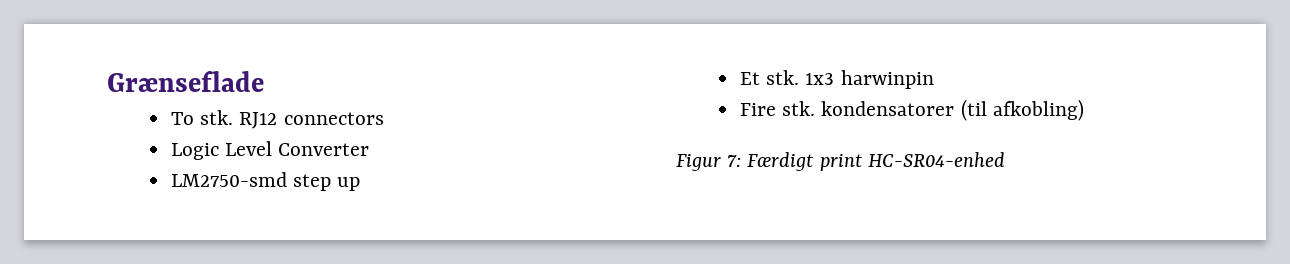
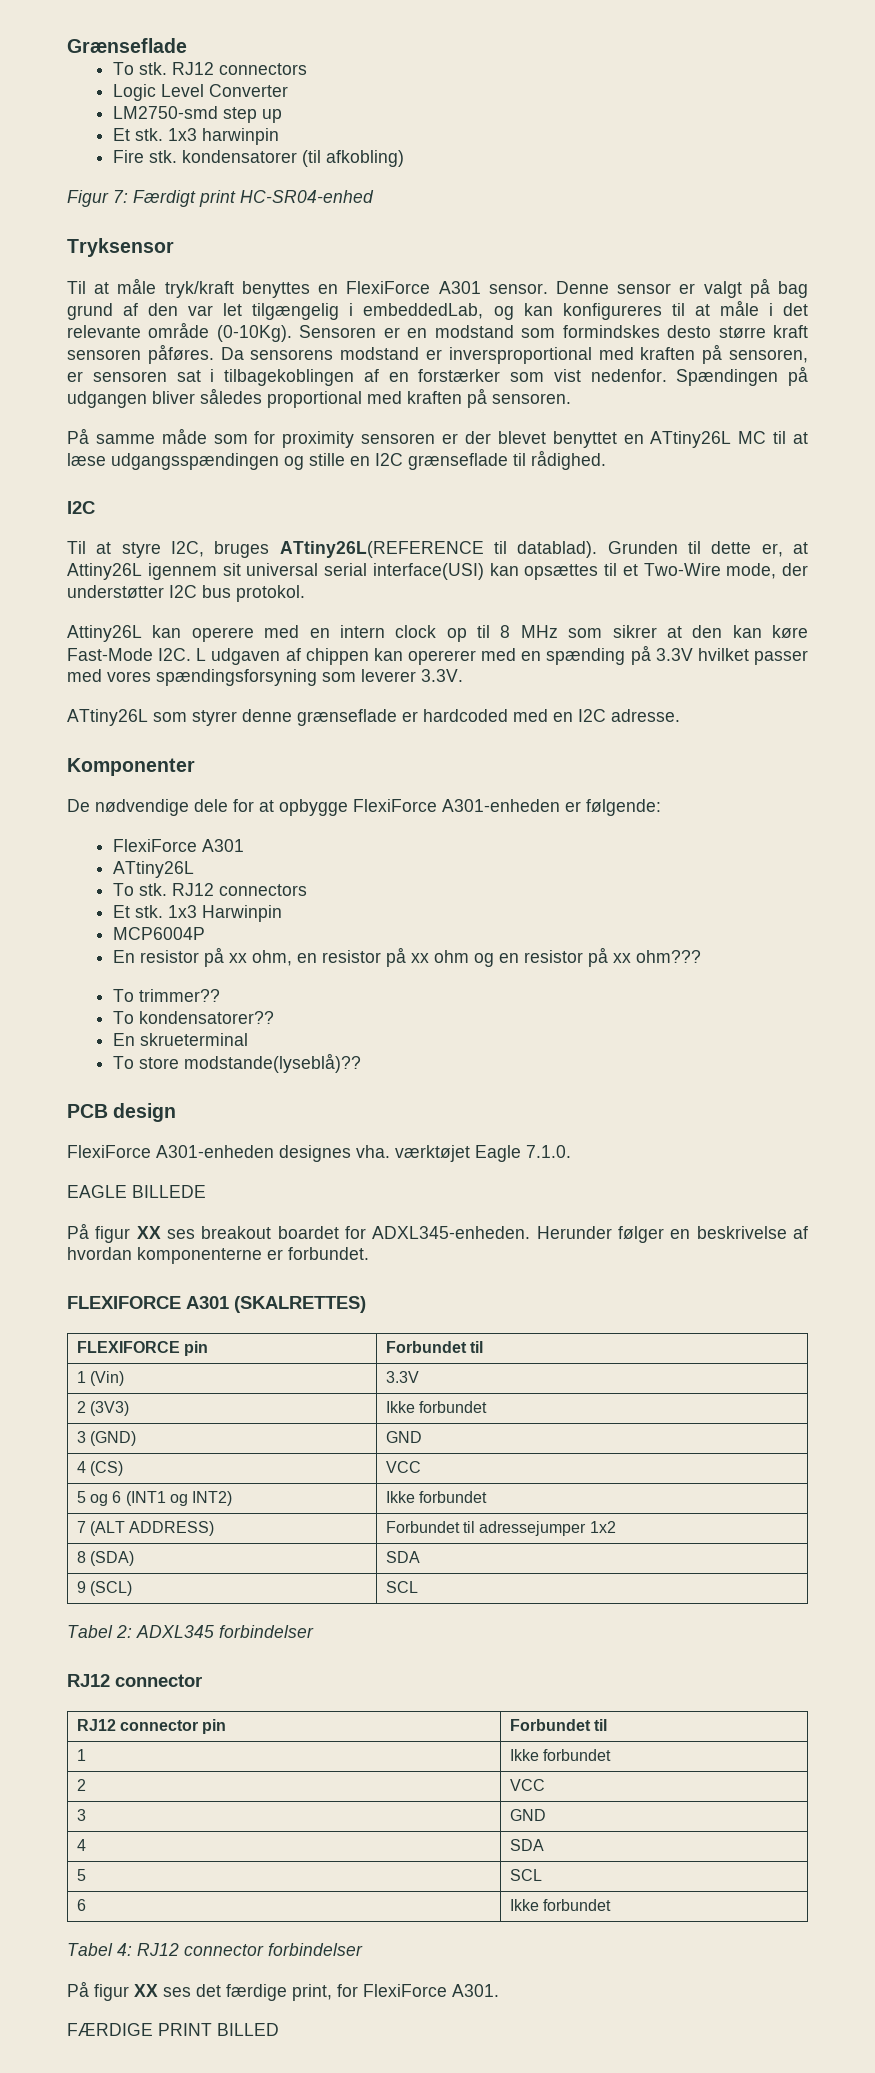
+ Tryksensor
+ Til at måle tryk/kraft benyttes en FlexiForce A301 sensor. Denne sensor er valgt på bag grund af den var let tilgængelig i embeddedLab, og kan konfigureres til at måle i det relevante område (0-10Kg). Sensoren er en modstand som formindskes desto større kraft sensoren påføres. Da sensorens modstand er inversproportional med kraften på sensoren, er sensoren sat i tilbagekoblingen af en forstærker som vist nedenfor. Spændingen på udgangen bliver således proportional med kraften på sensoren.
+ På samme måde som for proximity sensoren er der blevet benyttet en ATtiny26L MC til at læse udgangsspændingen og stille en I2C grænseflade til rådighed.
+ I2C
+ Til at styre I2C, bruges ATtiny26L(REFERENCE til datablad). Grunden til dette er, at Attiny26L igennem sit universal serial interface(USI) kan opsættes til et Two-Wire mode, der understøtter I2C bus protokol.
+ Attiny26L kan operere med en intern clock op til 8 MHz som sikrer at den kan køre Fast-Mode I2C. L udgaven af chippen kan opererer med en spænding på 3.3V hvilket passer med vores spændingsforsyning som leverer 3.3V.
+ ATtiny26L som styrer denne grænseflade er hardcoded med en I2C adresse.
+ Komponenter
+ De nødvendige dele for at opbygge FlexiForce A301-enheden er følgende:
+ FlexiForce A301
+ ATtiny26L
+ To stk. RJ12 connectors
+ Et stk. 1x3 Harwinpin
+ MCP6004P
+ En resistor på xx ohm, en resistor på xx ohm og en resistor på xx ohm???
+ To trimmer??
+ To kondensatorer??
+ En skrueterminal
+ To store modstande(lyseblå)??
+ PCB design
+ FlexiForce A301-enheden designes vha. værktøjet Eagle 7.1.0.
+ EAGLE BILLEDE
+ På figur XX ses breakout boardet for ADXL345-enheden. Herunder følger en beskrivelse af hvordan komponenterne er forbundet.
+ FLEXIFORCE A301 (SKALRETTES)
+ FLEXIFORCE pin | Forbundet til
+ 1 (Vin) | 3.3V
+ 2 (3V3) | Ikke forbundet
+ 3 (GND) | GND
+ 4 (CS) | VCC
+ 5 og 6 (INT1 og INT2) | Ikke forbundet
+ 7 (ALT ADDRESS) | Forbundet til adressejumper 1x2
+ 8 (SDA) | SDA
+ 9 (SCL) | SCL
+ Tabel 2: ADXL345 forbindelser
+ RJ12 connector
+ RJ12 connector pin | Forbundet til
+ 1 | Ikke forbundet
+ 2 | VCC
+ 3 | GND
+ 4 | SDA
+ 5 | SCL
+ 6 | Ikke forbundet
+ Tabel 4: RJ12 connector forbindelser
+ På figur XX ses det færdige print, for FlexiForce A301.
+ FÆRDIGE PRINT BILLED

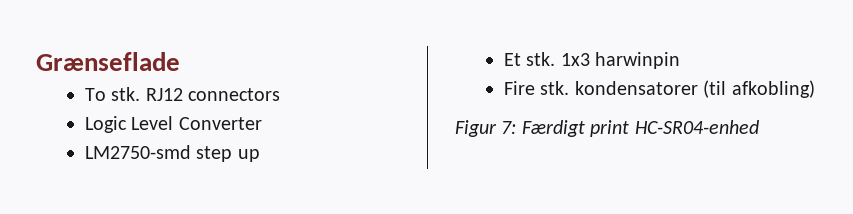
- Tryksensor
- Til at måle tryk/kraft benyttes en FlexiForce A301 sensor. Denne sensor er valgt på bag grund af den var let tilgængelig i embeddedLab, og kan konfigureres til at måle i det relevante område (0-10Kg). Sensoren er en modstand som formindskes desto større kraft sensoren påføres. Da sensorens modstand er inversproportional med kraften på sensoren, er sensoren sat i tilbagekoblingen af en forstærker som vist nedenfor. Spændingen på udgangen bliver således proportional med kraften på sensoren.
- På samme måde som for proximity sensoren er der blevet benyttet en ATtiny26L MC til at læse udgangsspændingen og stille en I2C grænseflade til rådighed.
- I2C
- Til at styre I2C, bruges ATtiny26L(REFERENCE til datablad). Grunden til dette er, at Attiny26L igennem sit universal serial interface(USI) kan opsættes til et Two-Wire mode, der understøtter I2C bus protokol.
- Attiny26L kan operere med en intern clock op til 8 MHz som sikrer at den kan køre Fast-Mode I2C. L udgaven af chippen kan opererer med en spænding på 3.3V hvilket passer med vores spændingsforsyning som leverer 3.3V.
- ATtiny26L som styrer denne grænseflade er hardcoded med en I2C adresse.
- Komponenter
- De nødvendige dele for at opbygge FlexiForce A301-enheden er følgende:
- FlexiForce A301
- ATtiny26L
- To stk. RJ12 connectors
- Et stk. 1x3 Harwinpin
- MCP6004P
- En resistor på xx ohm, en resistor på xx ohm og en resistor på xx ohm???
- To trimmer??
- To kondensatorer??
- En skrueterminal
- To store modstande(lyseblå)??
- PCB design
- FlexiForce A301-enheden designes vha. værktøjet Eagle 7.1.0.
- EAGLE BILLEDE
- På figur XX ses breakout boardet for ADXL345-enheden. Herunder følger en beskrivelse af hvordan komponenterne er forbundet.
- FLEXIFORCE A301 (SKALRETTES)
- FLEXIFORCE pin | Forbundet til
- 1 (Vin) | 3.3V
- 2 (3V3) | Ikke forbundet
- 3 (GND) | GND
- 4 (CS) | VCC
- 5 og 6 (INT1 og INT2) | Ikke forbundet
- 7 (ALT ADDRESS) | Forbundet til adressejumper 1x2
- 8 (SDA) | SDA
- 9 (SCL) | SCL
- Tabel 2: ADXL345 forbindelser
- RJ12 connector
- RJ12 connector pin | Forbundet til
- 1 | Ikke forbundet
- 2 | VCC
- 3 | GND
- 4 | SDA
- 5 | SCL
- 6 | Ikke forbundet
- Tabel 4: RJ12 connector forbindelser
- På figur XX ses det færdige print, for FlexiForce A301.
- FÆRDIGE PRINT BILLED

